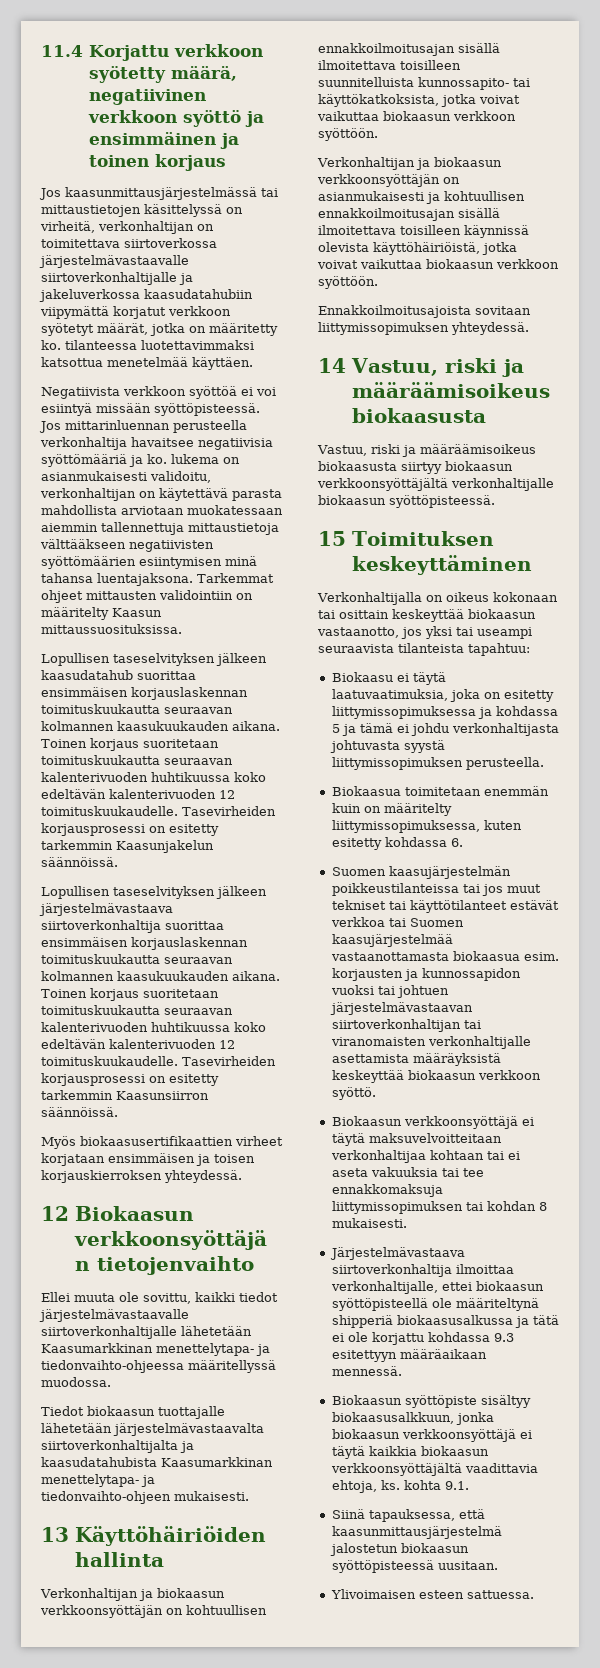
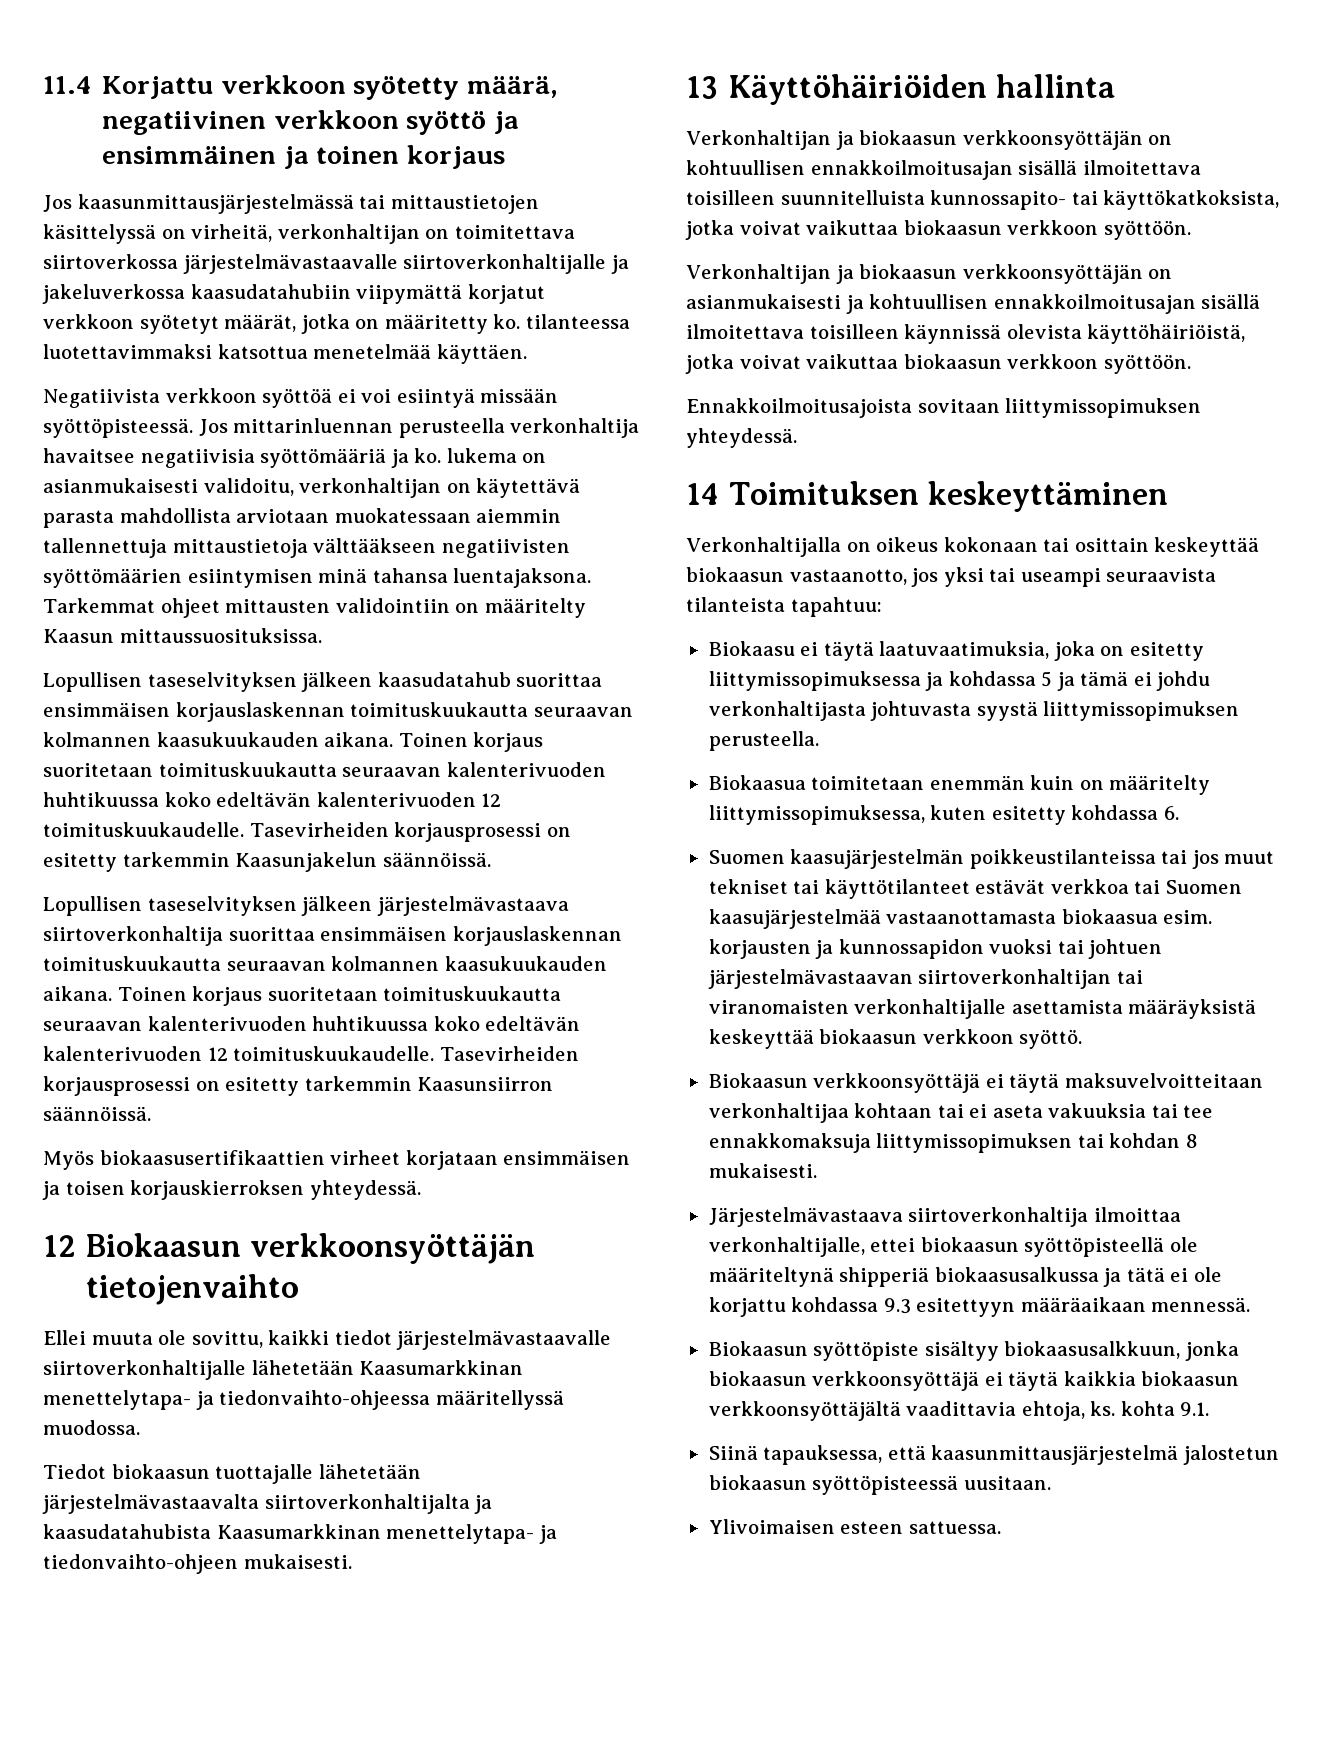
- 14 Vastuu, riski ja määräämisoikeus biokaasusta
- Vastuu, riski ja määräämisoikeus biokaasusta siirtyy biokaasun verkkoonsyöttäjältä verkonhaltijalle biokaasun syöttöpisteessä.
- 15 Toimituksen keskeyttäminen
+ 14 Toimituksen keskeyttäminen

